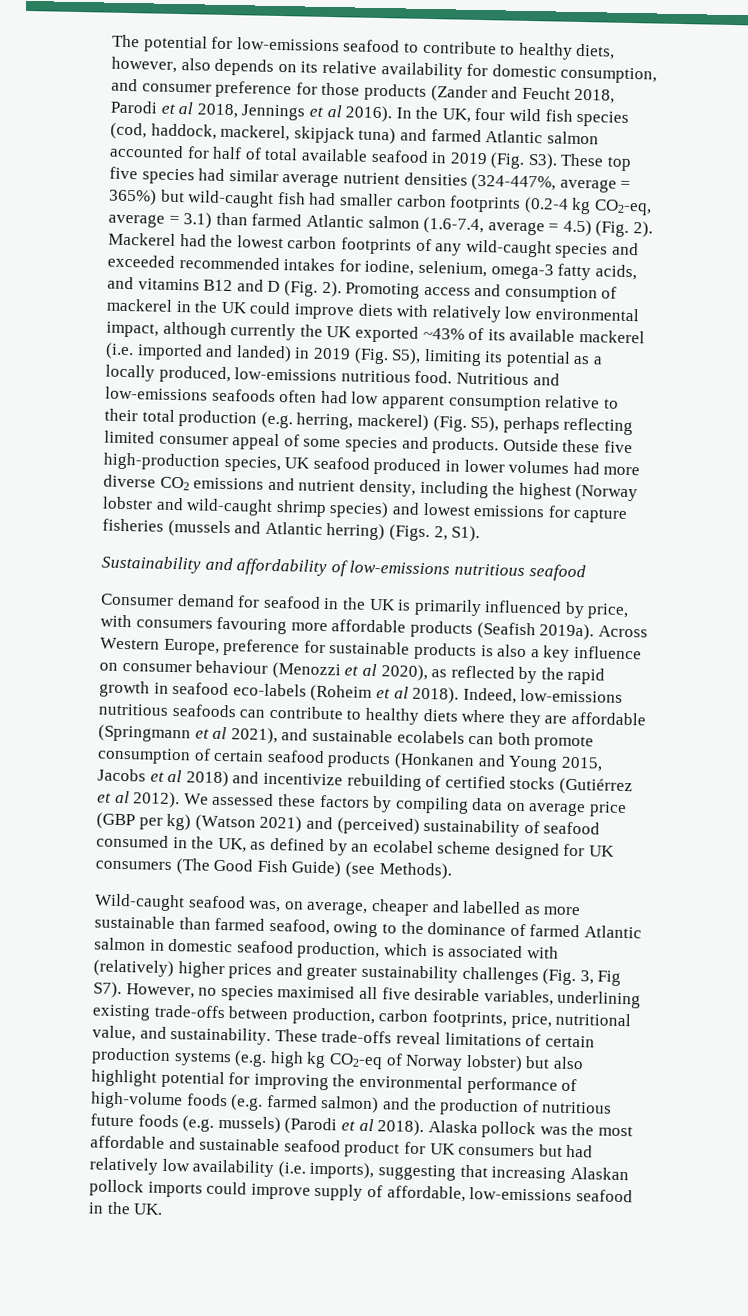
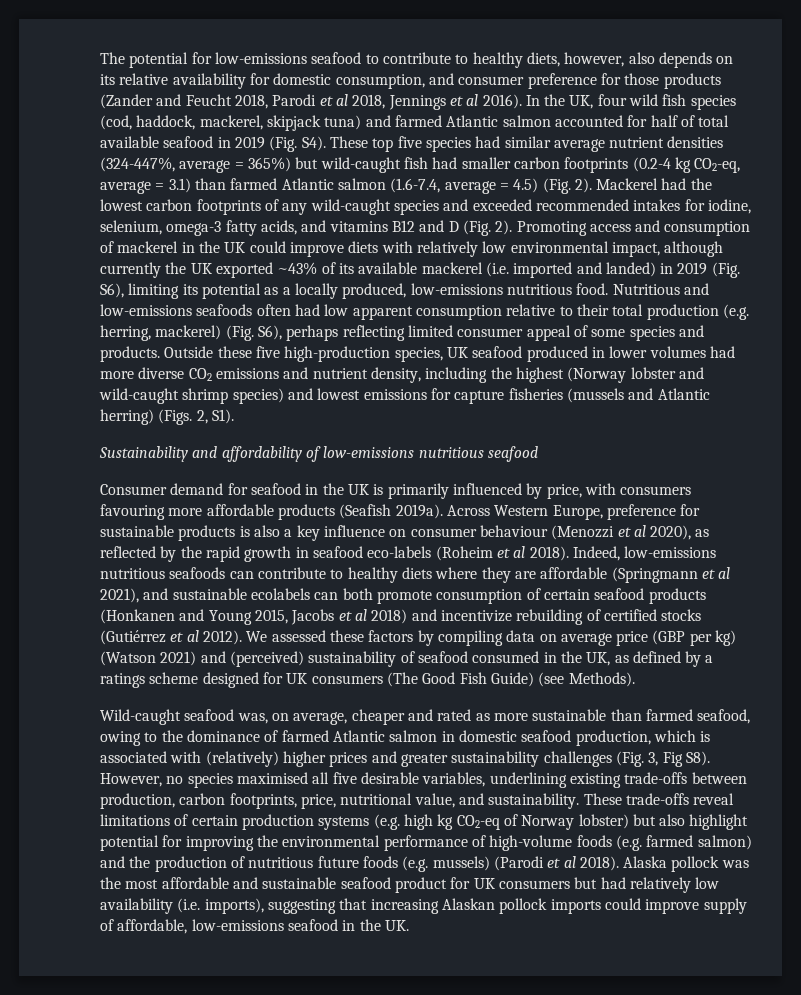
- In the UK, four wild fish species (cod, haddock, mackerel, skipjack tuna) and farmed Atlantic salmon accounted for half of total available seafood in 2019 (Fig. S3). These top five species had similar average nutrient densities (324-447%, average = 365%) but wild-caught fish had smaller carbon footprints (0.2-4 kg CO2-eq, average = 3.1) than farmed Atlantic salmon (1.6-7.4, average = 4.5) (Fig. 2).
+ In the UK, four wild fish species (cod, haddock, mackerel, skipjack tuna) and farmed Atlantic salmon accounted for half of total available seafood in 2019 (Fig. S4). These top five species had similar average nutrient densities (324-447%, average = 365%) but wild-caught fish had smaller carbon footprints (0.2-4 kg CO2-eq, average = 3.1) than farmed Atlantic salmon (1.6-7.4, average = 4.5) (Fig. 2).
- Promoting access and consumption of mackerel in the UK could improve diets with relatively low environmental impact, although currently the UK exported ~43% of its available mackerel (i.e. imported and landed) in 2019 (Fig. S5), limiting its potential as a locally produced, low-emissions nutritious food.
+ Promoting access and consumption of mackerel in the UK could improve diets with relatively low environmental impact, although currently the UK exported ~43% of its available mackerel (i.e. imported and landed) in 2019 (Fig. S6), limiting its potential as a locally produced, low-emissions nutritious food.
- Nutritious and low-emissions seafoods often had low apparent consumption relative to their total production (e.g. herring, mackerel) (Fig. S5), perhaps reflecting limited consumer appeal of some species and products.
+ Nutritious and low-emissions seafoods often had low apparent consumption relative to their total production (e.g. herring, mackerel) (Fig. S6), perhaps reflecting limited consumer appeal of some species and products.
- We assessed these factors by compiling data on average price (GBP per kg) (Watson 2021) and (perceived) sustainability of seafood consumed in the UK, as defined by an ecolabel scheme designed for UK consumers (The Good Fish Guide) (see Methods).
+ We assessed these factors by compiling data on average price (GBP per kg) (Watson 2021) and (perceived) sustainability of seafood consumed in the UK, as defined by a ratings scheme designed for UK consumers (The Good Fish Guide) (see Methods).
- Wild-caught seafood was, on average, cheaper and labelled as more sustainable than farmed seafood, owing to the dominance of farmed Atlantic salmon in domestic seafood production, which is associated with (relatively) higher prices and greater sustainability challenges (Fig. 3, Fig S7). However, no species maximised all five desirable variables, underlining existing trade-offs between production, carbon footprints, price, nutritional value, and sustainability.
+ Wild-caught seafood was, on average, cheaper and rated as more sustainable than farmed seafood, owing to the dominance of farmed Atlantic salmon in domestic seafood production, which is associated with (relatively) higher prices and greater sustainability challenges (Fig. 3, Fig S8). However, no species maximised all five desirable variables, underlining existing trade-offs between production, carbon footprints, price, nutritional value, and sustainability.

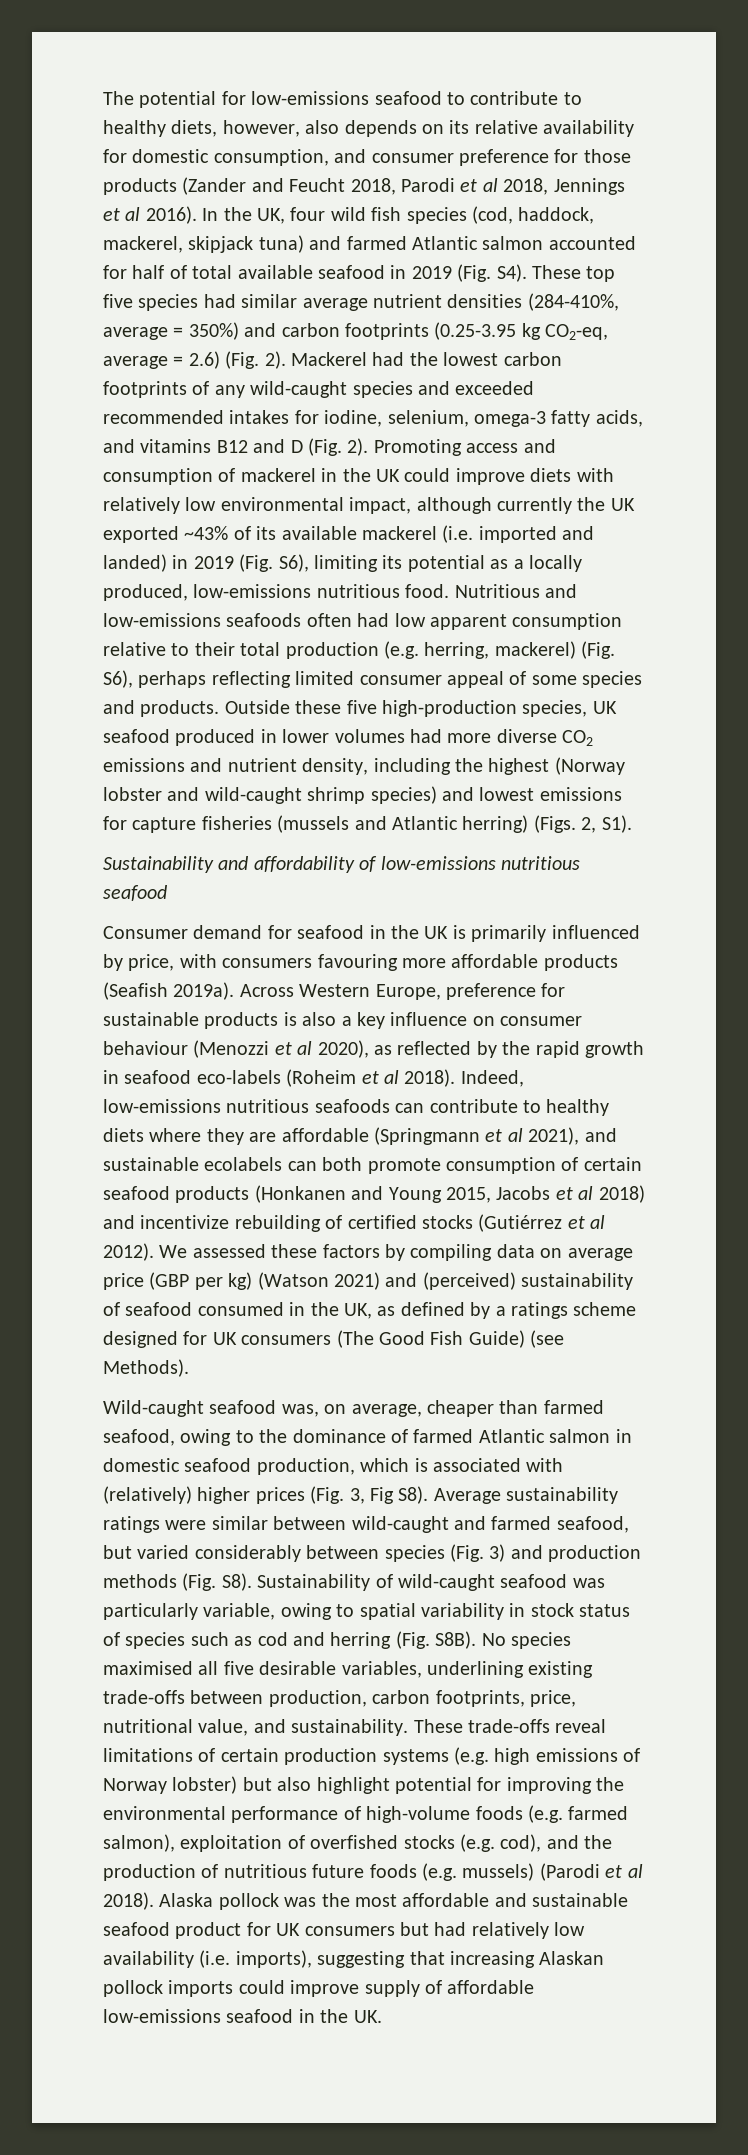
- In the UK, four wild fish species (cod, haddock, mackerel, skipjack tuna) and farmed Atlantic salmon accounted for half of total available seafood in 2019 (Fig. S4). These top five species had similar average nutrient densities (324-447%, average = 365%) but wild-caught fish had smaller carbon footprints (0.2-4 kg CO2-eq, average = 3.1) than farmed Atlantic salmon (1.6-7.4, average = 4.5) (Fig. 2).
+ In the UK, four wild fish species (cod, haddock, mackerel, skipjack tuna) and farmed Atlantic salmon accounted for half of total available seafood in 2019 (Fig. S4). These top five species had similar average nutrient densities (284-410%, average = 350%) and carbon footprints (0.25-3.95 kg CO2-eq, average = 2.6) (Fig. 2).
- Wild-caught seafood was, on average, cheaper and rated as more sustainable than farmed seafood, owing to the dominance of farmed Atlantic salmon in domestic seafood production, which is associated with (relatively) higher prices and greater sustainability challenges (Fig. 3, Fig S8). However, no species maximised all five desirable variables, underlining existing trade-offs between production, carbon footprints, price, nutritional value, and sustainability.
+ Wild-caught seafood was, on average, cheaper than farmed seafood, owing to the dominance of farmed Atlantic salmon in domestic seafood production, which is associated with (relatively) higher prices (Fig. 3, Fig S8). Average sustainability ratings were similar between wild-caught and farmed seafood, but varied considerably between species (Fig. 3) and production methods (Fig. S8). Sustainability of wild-caught seafood was particularly variable, owing to spatial variability in stock status of species such as cod and herring (Fig. S8B). No species maximised all five desirable variables, underlining existing trade-offs between production, carbon footprints, price, nutritional value, and sustainability.
- These trade-offs reveal limitations of certain production systems (e.g. high kg CO2-eq of Norway lobster) but also highlight potential for improving the environmental performance of high-volume foods (e.g. farmed salmon) and the production of nutritious future foods (e.g. mussels) (Parodi et al 2018).
+ These trade-offs reveal limitations of certain production systems (e.g. high emissions of Norway lobster) but also highlight potential for improving the environmental performance of high-volume foods (e.g. farmed salmon), exploitation of overfished stocks (e.g. cod), and the production of nutritious future foods (e.g. mussels) (Parodi et al 2018).
- Alaska pollock was the most affordable and sustainable seafood product for UK consumers but had relatively low availability (i.e. imports), suggesting that increasing Alaskan pollock imports could improve supply of affordable, low-emissions seafood in the UK.
+ Alaska pollock was the most affordable and sustainable seafood product for UK consumers but had relatively low availability (i.e. imports), suggesting that increasing Alaskan pollock imports could improve supply of affordable low-emissions seafood in the UK.

